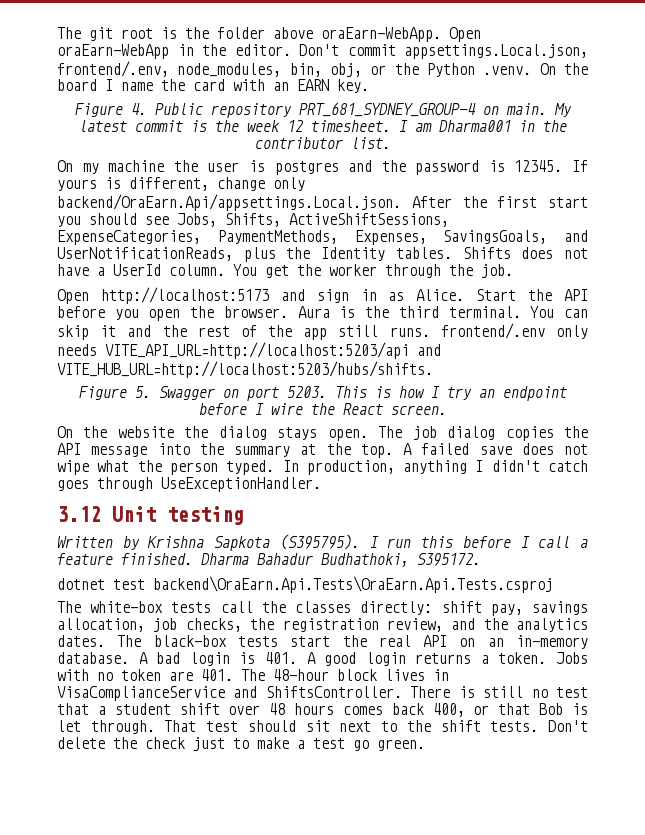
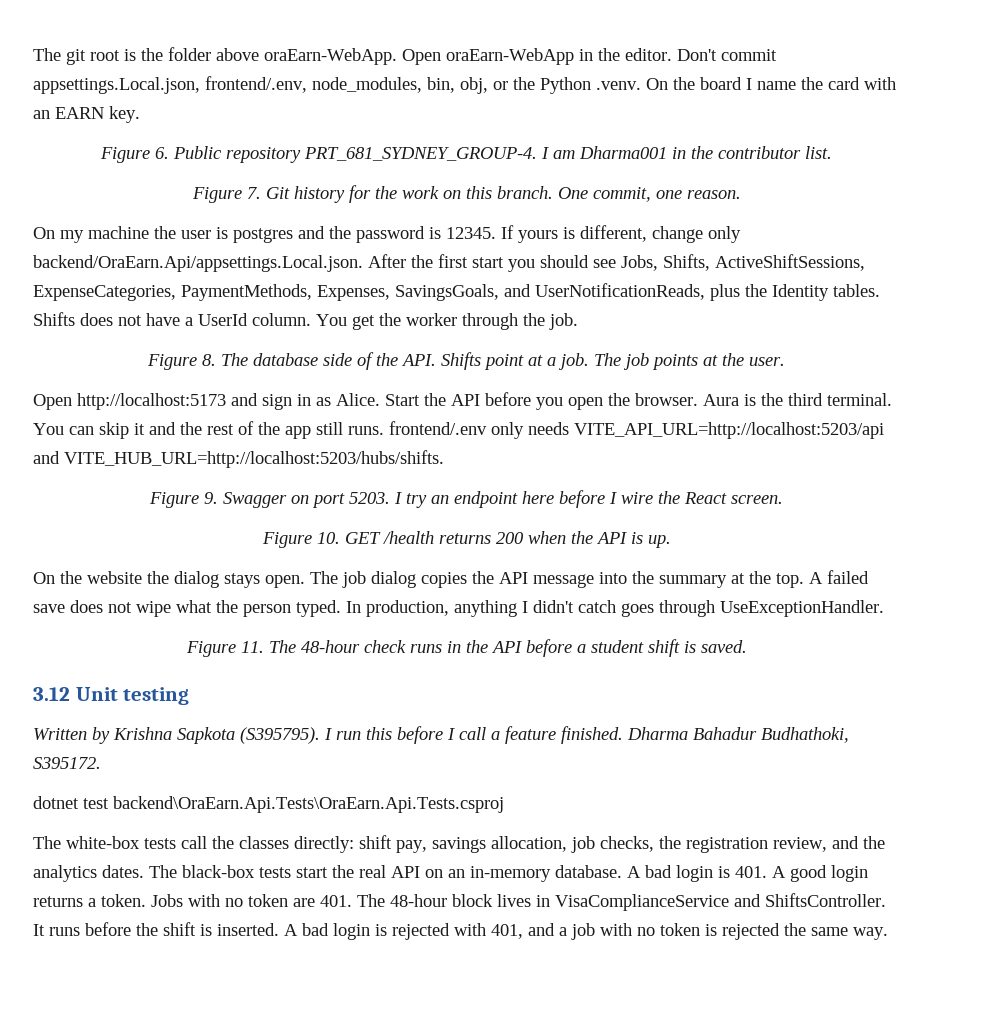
- Figure 4. Public repository PRT_681_SYDNEY_GROUP-4 on main. My latest commit is the week 12 timesheet.
+ Figure 6. Public repository PRT_681_SYDNEY_GROUP-4.
+ Figure 7. Git history for the work on this branch. One commit, one reason.
+ Figure 8. The database side of the API. Shifts point at a job. The job points at the user.
- Figure 5. Swagger on port 5203.
+ Figure 9. Swagger on port 5203.
- This is how I try an endpoint before I wire the React screen.
+ I try an endpoint here before I wire the React screen.
+ Figure 10. GET /health returns 200 when the API is up.
+ Figure 11. The 48-hour check runs in the API before a student shift is saved.
- There is still no test that a student shift over 48 hours comes back 400, or that Bob is let through. That test should sit next to the shift tests. Don't delete the check just to make a test go green.
+ It runs before the shift is inserted. A bad login is rejected with 401, and a job with no token is rejected the same way.

